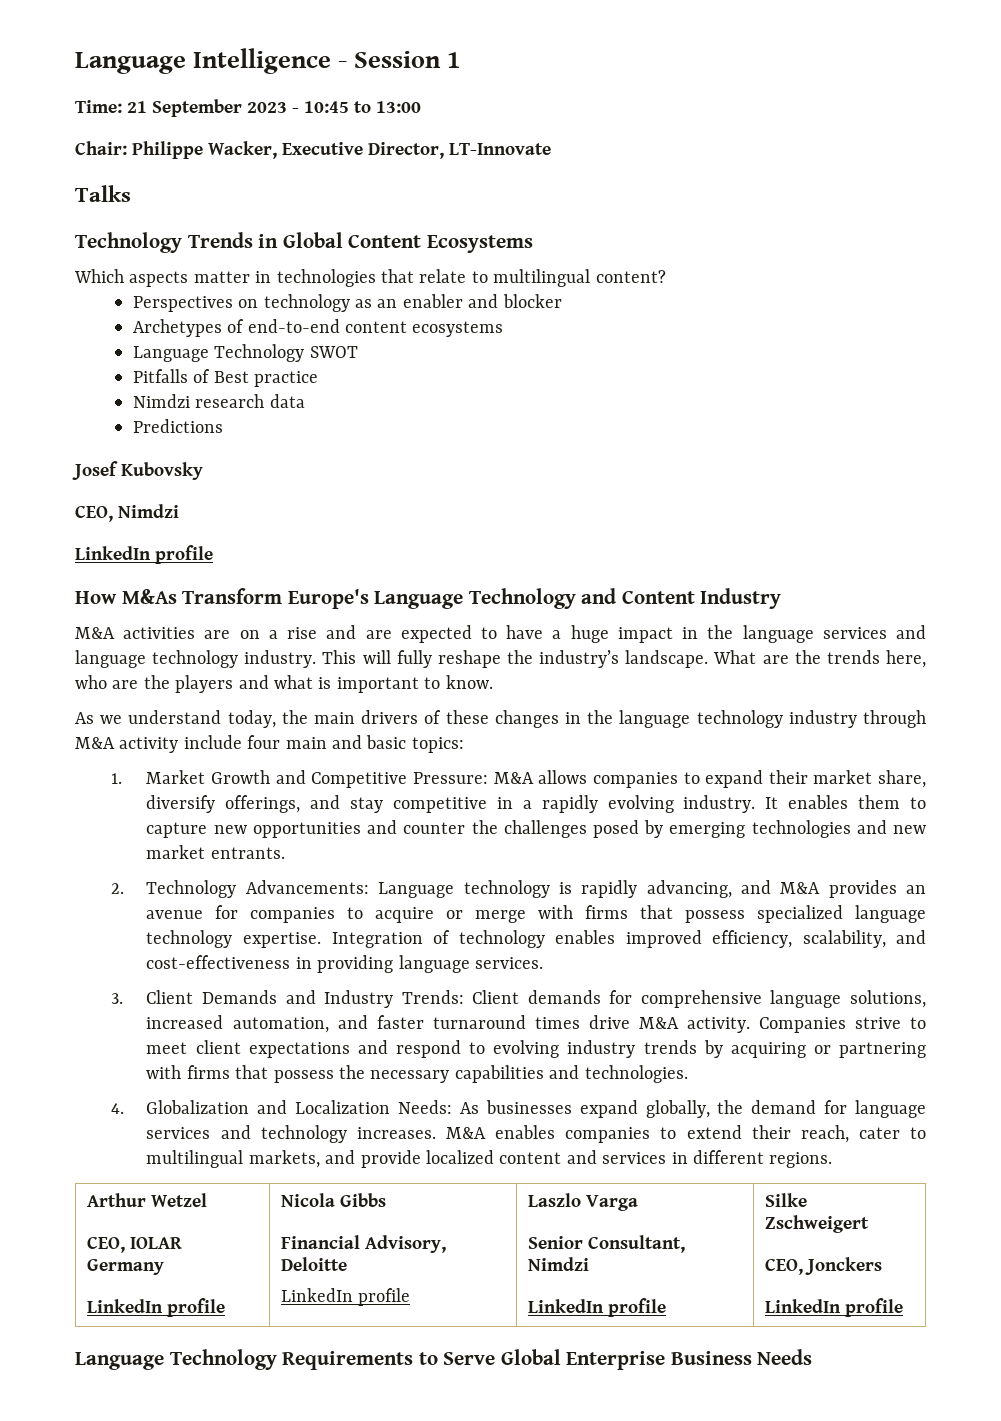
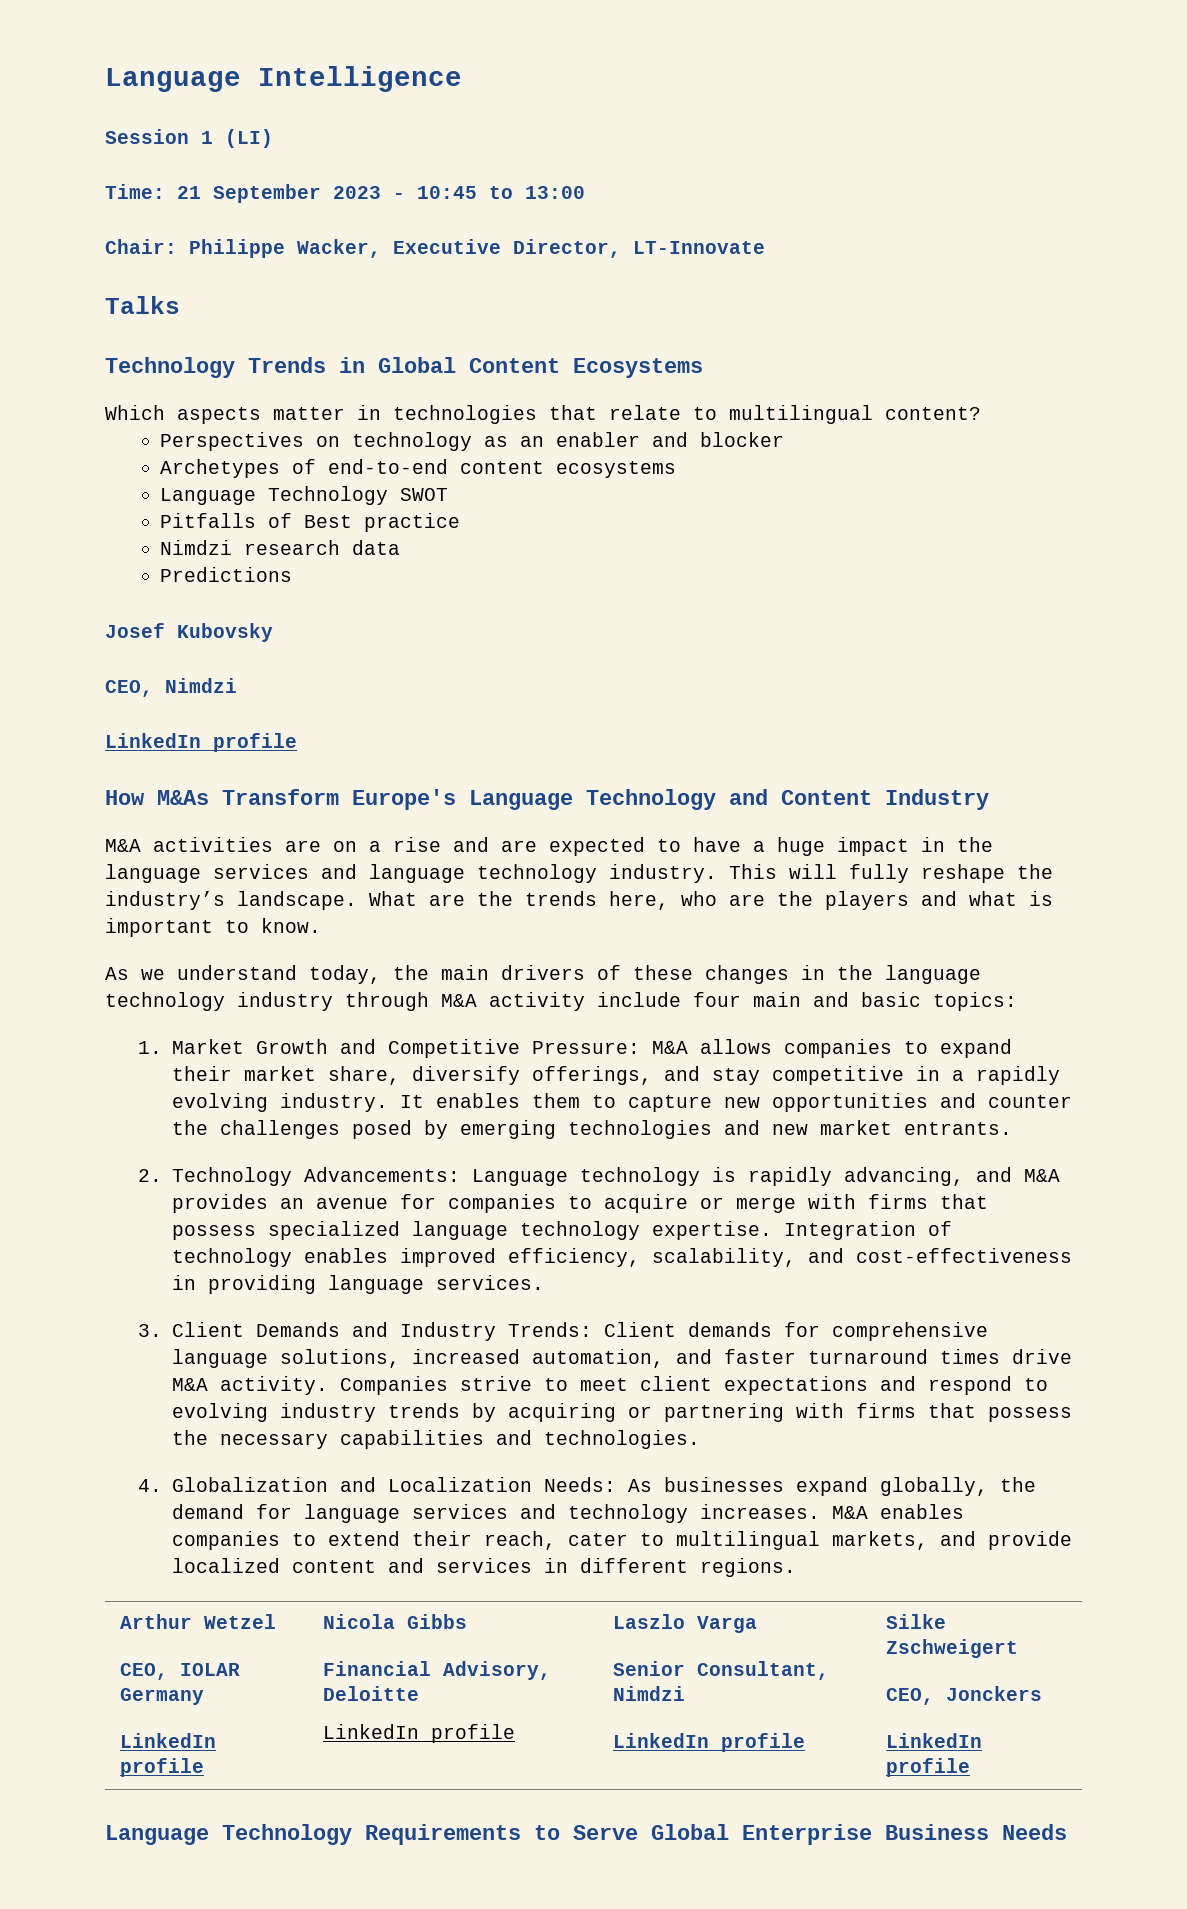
- Language Intelligence - Session 1
+ Language Intelligence
+ Session 1 (LI)

